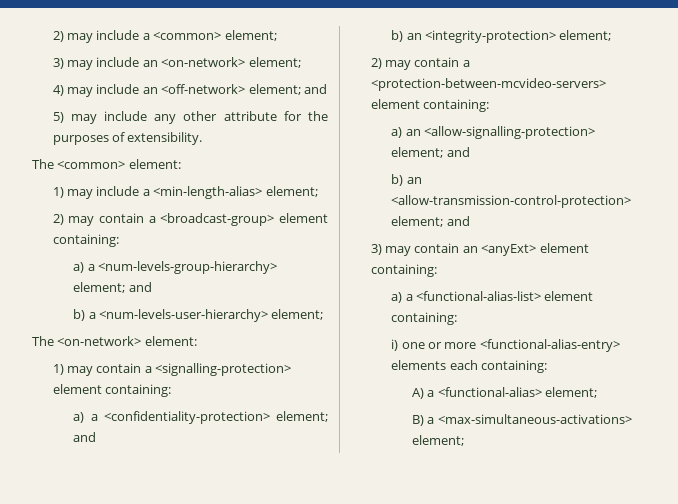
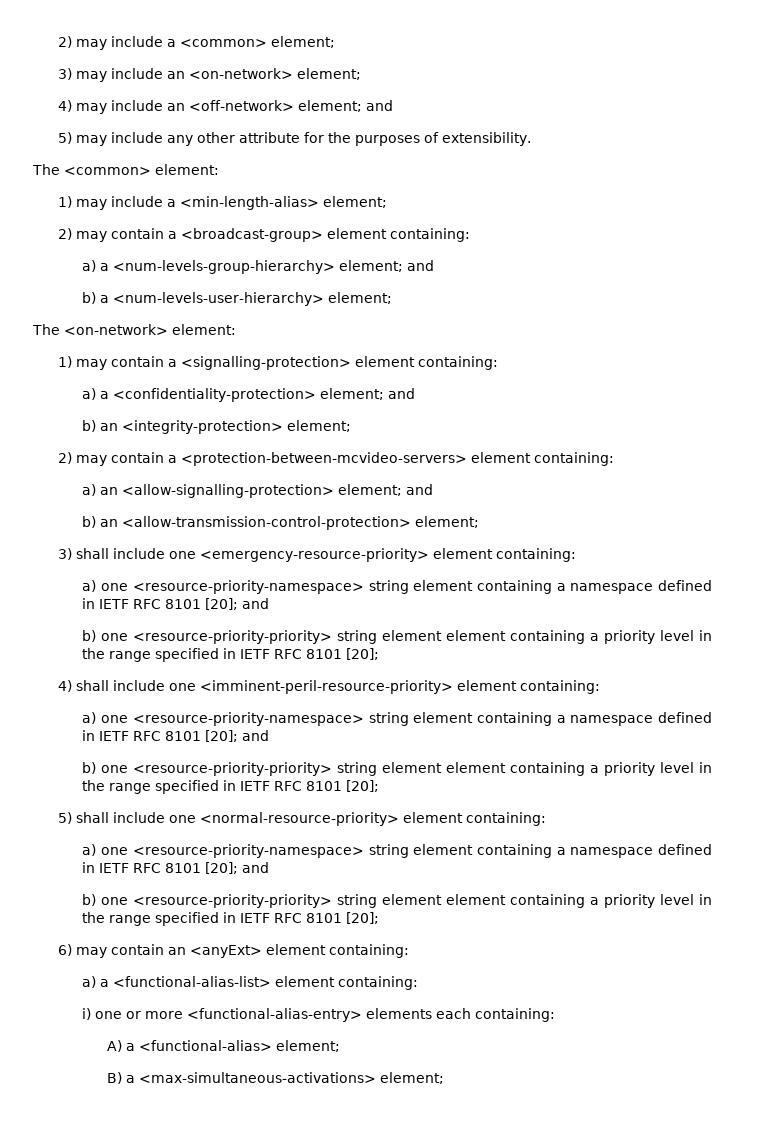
- b) an <allow-transmission-control-protection> element; and
- 3) may contain an <anyExt> element containing:
+ b) an <allow-transmission-control-protection> element;
+ 3) shall include one <emergency-resource-priority> element containing:
+ a) one <resource-priority-namespace> string element containing a namespace defined in IETF RFC 8101 [20]; and
+ b) one <resource-priority-priority> string element element containing a priority level in the range specified in IETF RFC 8101 [20];
+ 4) shall include one <imminent-peril-resource-priority> element containing:
+ a) one <resource-priority-namespace> string element containing a namespace defined in IETF RFC 8101 [20]; and
+ b) one <resource-priority-priority> string element element containing a priority level in the range specified in IETF RFC 8101 [20];
+ 5) shall include one <normal-resource-priority> element containing:
+ a) one <resource-priority-namespace> string element containing a namespace defined in IETF RFC 8101 [20]; and
+ b) one <resource-priority-priority> string element element containing a priority level in the range specified in IETF RFC 8101 [20];
+ 6) may contain an <anyExt> element containing:

